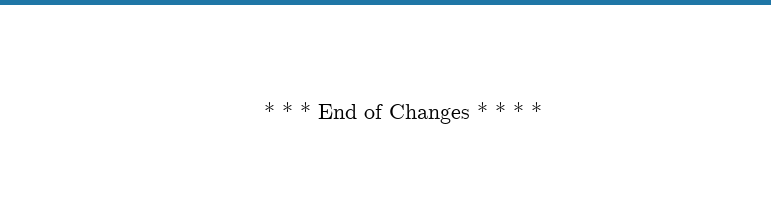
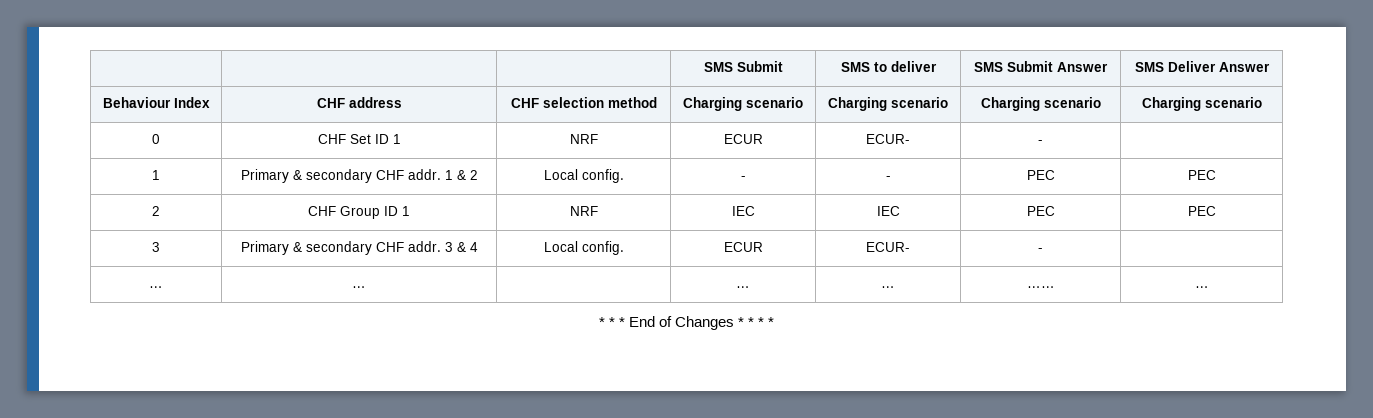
+ | | | SMS Submit | SMS to deliver | SMS Submit Answer | SMS Deliver Answer
+ Behaviour Index | CHF address | CHF selection method | Charging scenario | Charging scenario | Charging scenario | Charging scenario
+ 0 | CHF Set ID 1 | NRF | ECUR | ECUR- | - |
+ 1 | Primary & secondary CHF addr. 1 & 2 | Local config. | - | - | PEC | PEC
+ 2 | CHF Group ID 1 | NRF | IEC | IEC | PEC | PEC
+ 3 | Primary & secondary CHF addr. 3 & 4 | Local config. | ECUR | ECUR- | - |
+ … | … | | … | … | …… | …

